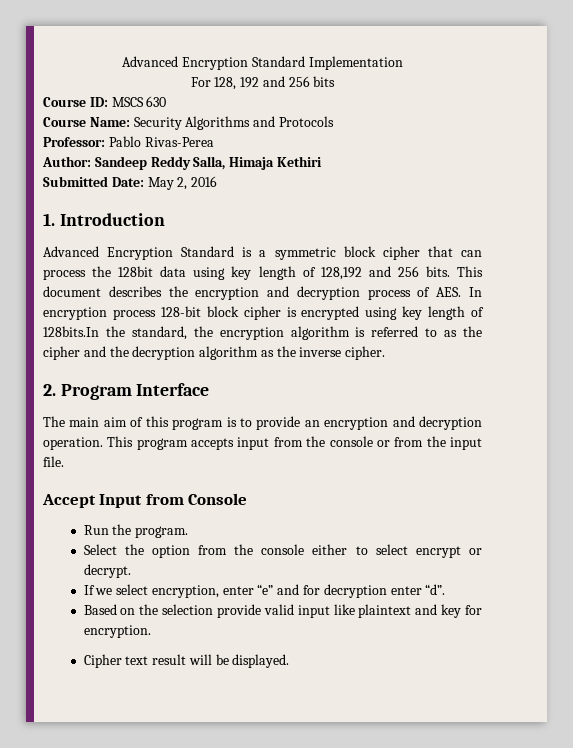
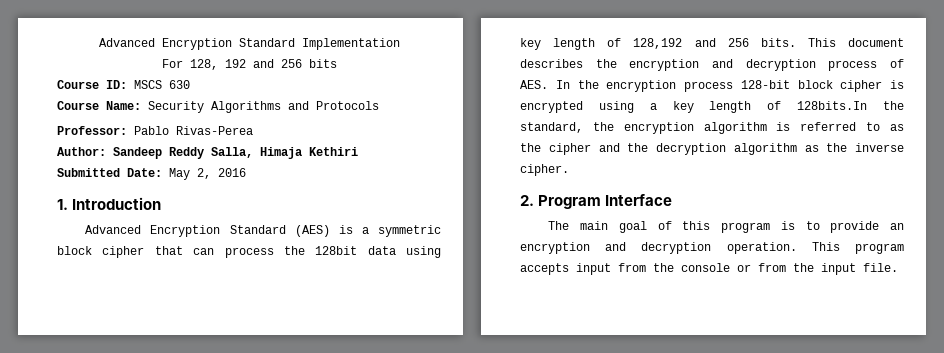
- Advanced Encryption Standard is a symmetric block cipher that can process the 128bit data using key length of 128,192 and 256 bits.
+ Advanced Encryption Standard (AES) is a symmetric block cipher that can process the 128bit data using key length of 128,192 and 256 bits.
- This document describes the encryption and decryption process of AES. In encryption process 128-bit block cipher is encrypted using key length of 128bits.In the standard, the encryption algorithm is referred to as the cipher and the decryption algorithm as the inverse cipher.
+ This document describes the encryption and decryption process of AES. In the encryption process 128-bit block cipher is encrypted using a key length of 128bits.In the standard, the encryption algorithm is referred to as the cipher and the decryption algorithm as the inverse cipher.
- The main aim of this program is to provide an encryption and decryption operation.
+ The main goal of this program is to provide an encryption and decryption operation.
- Accept Input from Console
- Run the program.
- Select the option from the console either to select encrypt or decrypt.
- If we select encryption, enter “e” and for decryption enter “d”.
- Based on the selection provide valid input like plaintext and key for encryption.
- Cipher text result will be displayed.

